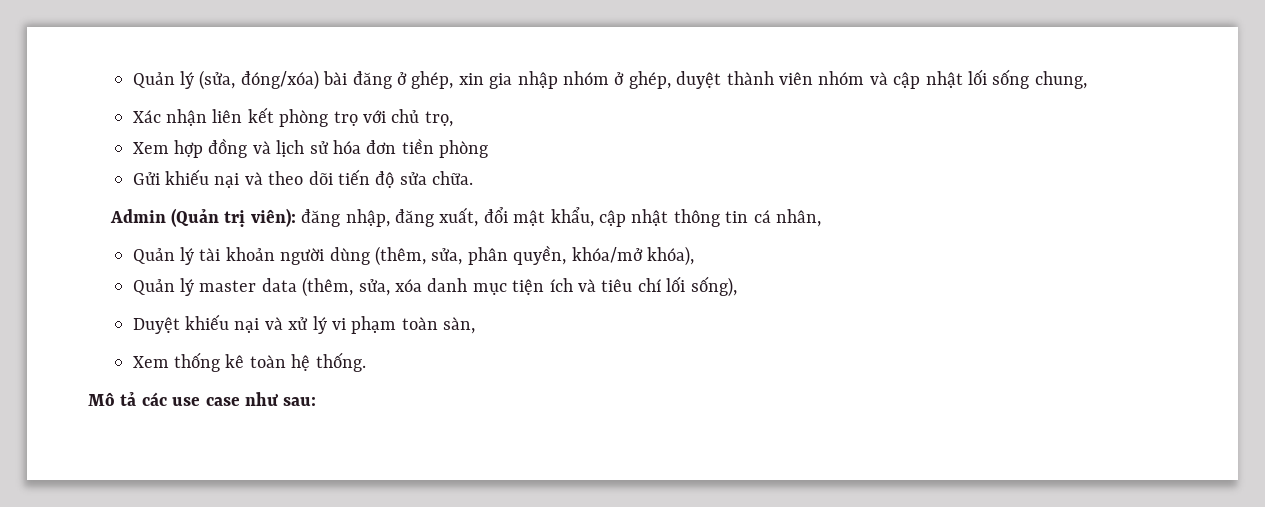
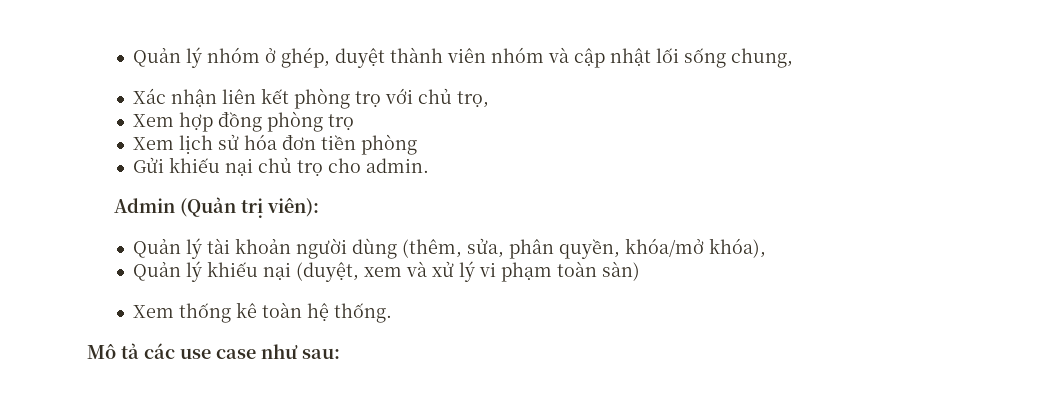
- Quản lý (sửa, đóng/xóa) bài đăng ở ghép, xin gia nhập nhóm ở ghép, duyệt thành viên nhóm và cập nhật lối sống chung,
+ Quản lý nhóm ở ghép, duyệt thành viên nhóm và cập nhật lối sống chung,
- Xem hợp đồng và lịch sử hóa đơn tiền phòng
+ Xem hợp đồng phòng trọ
+ Xem lịch sử hóa đơn tiền phòng
- Gửi khiếu nại và theo dõi tiến độ sửa chữa.
- Admin (Quản trị viên): đăng nhập, đăng xuất, đổi mật khẩu, cập nhật thông tin cá nhân,
+ Gửi khiếu nại chủ trọ cho admin.
+ Admin (Quản trị viên):
- Quản lý master data (thêm, sửa, xóa danh mục tiện ích và tiêu chí lối sống),
- Duyệt khiếu nại và xử lý vi phạm toàn sàn,
+ Quản lý khiếu nại (duyệt, xem và xử lý vi phạm toàn sàn)

